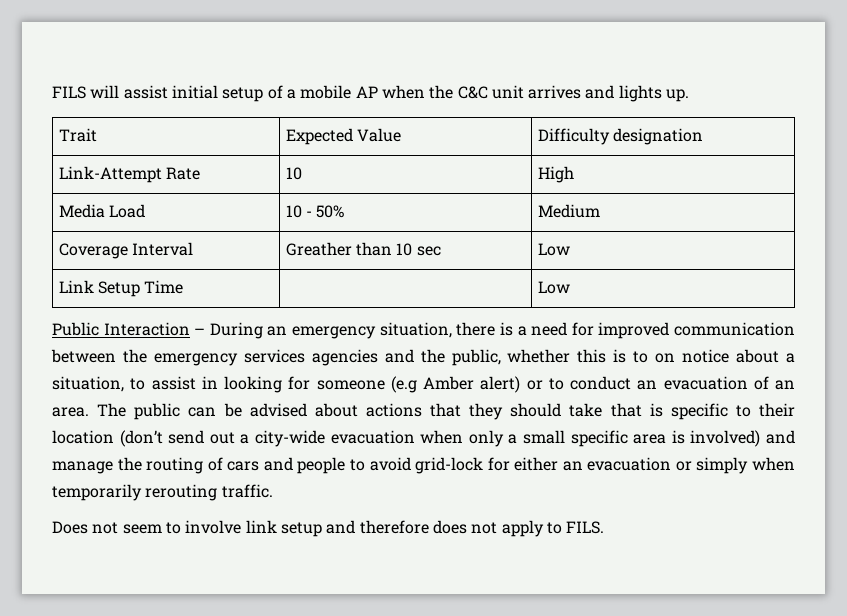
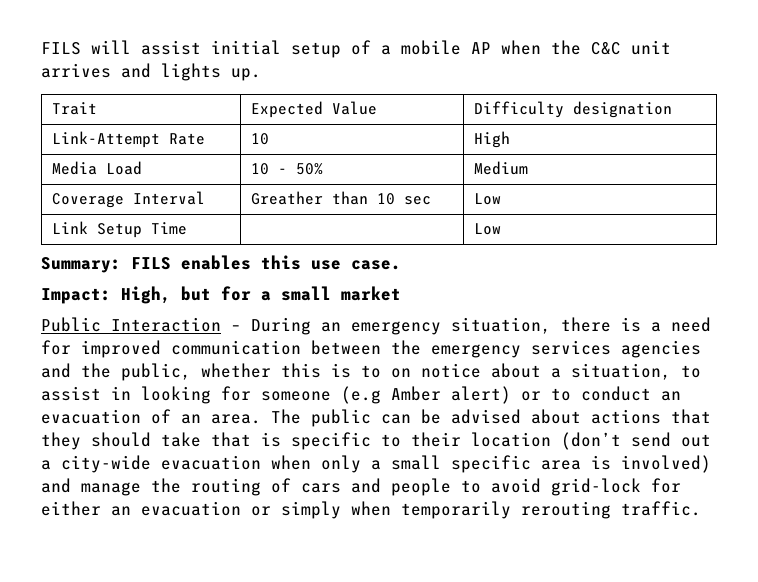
+ Summary: FILS enables this use case.
+ Impact: High, but for a small market
- Does not seem to involve link setup and therefore does not apply to FILS.

